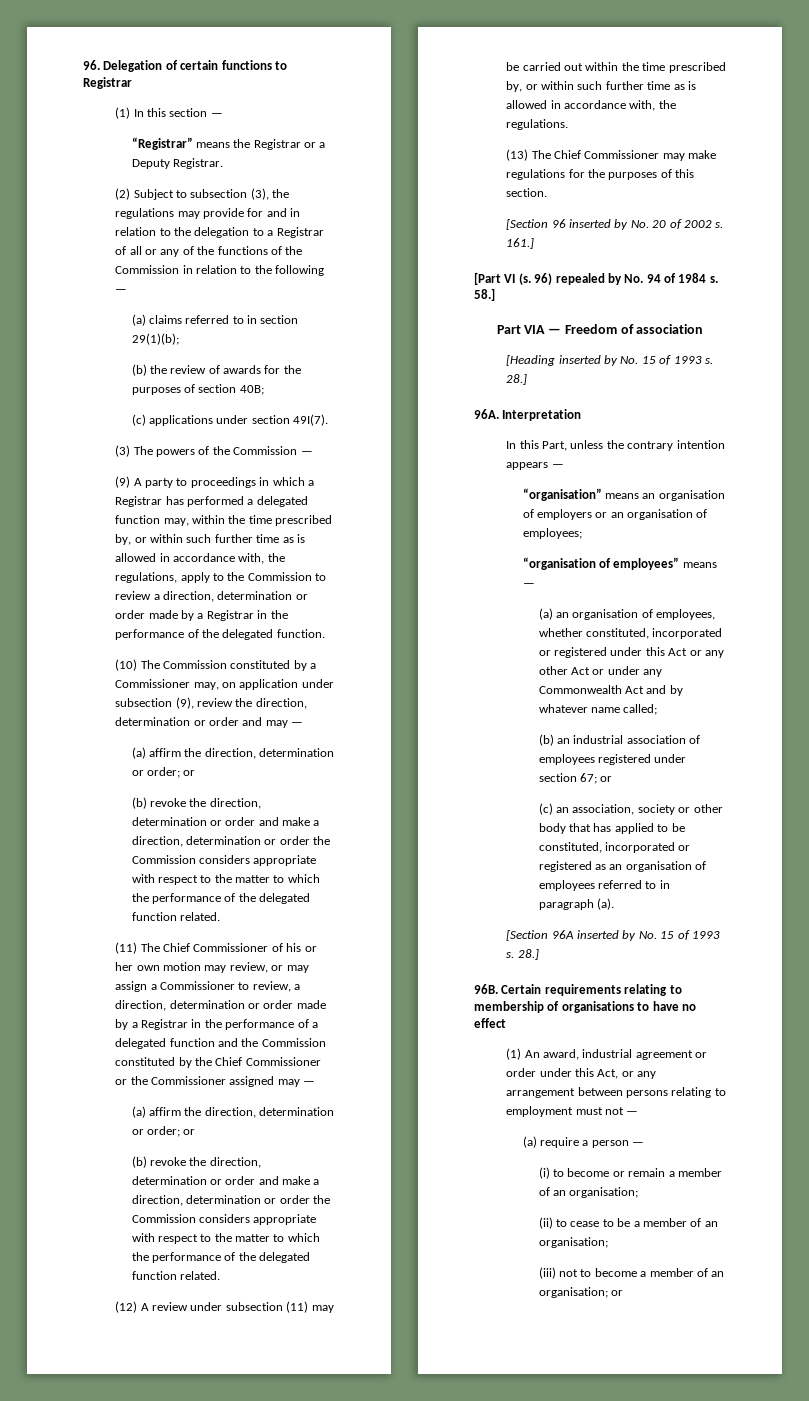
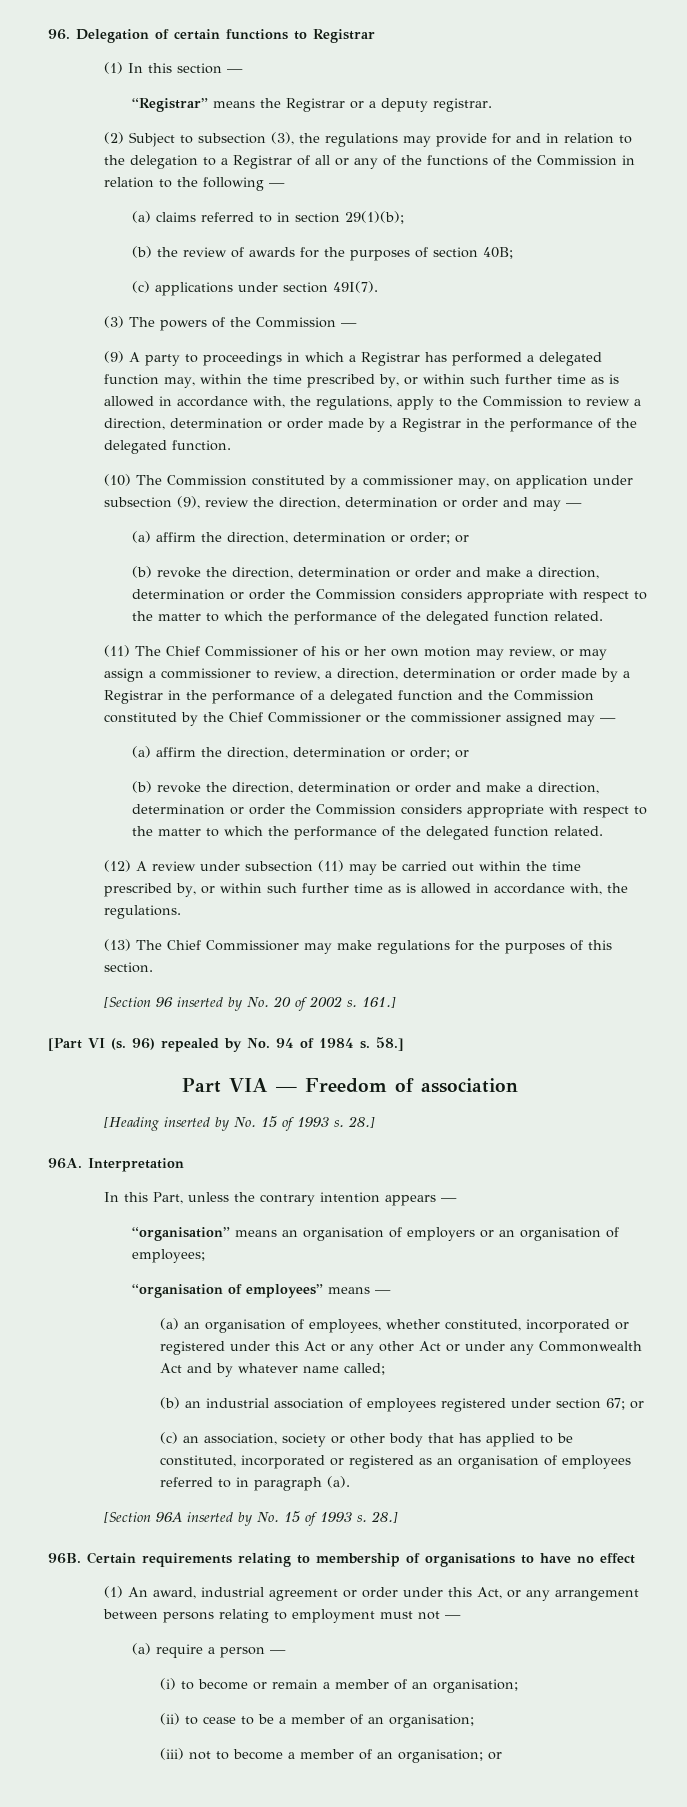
- “Registrar” means the Registrar or a Deputy Registrar.
+ “Registrar” means the Registrar or a deputy registrar.
- (10) The Commission constituted by a Commissioner may, on application under subsection (9), review the direction, determination or order and may —
+ (10) The Commission constituted by a commissioner may, on application under subsection (9), review the direction, determination or order and may —
- (11) The Chief Commissioner of his or her own motion may review, or may assign a Commissioner to review, a direction, determination or order made by a Registrar in the performance of a delegated function and the Commission constituted by the Chief Commissioner or the Commissioner assigned may —
+ (11) The Chief Commissioner of his or her own motion may review, or may assign a commissioner to review, a direction, determination or order made by a Registrar in the performance of a delegated function and the Commission constituted by the Chief Commissioner or the commissioner assigned may —

